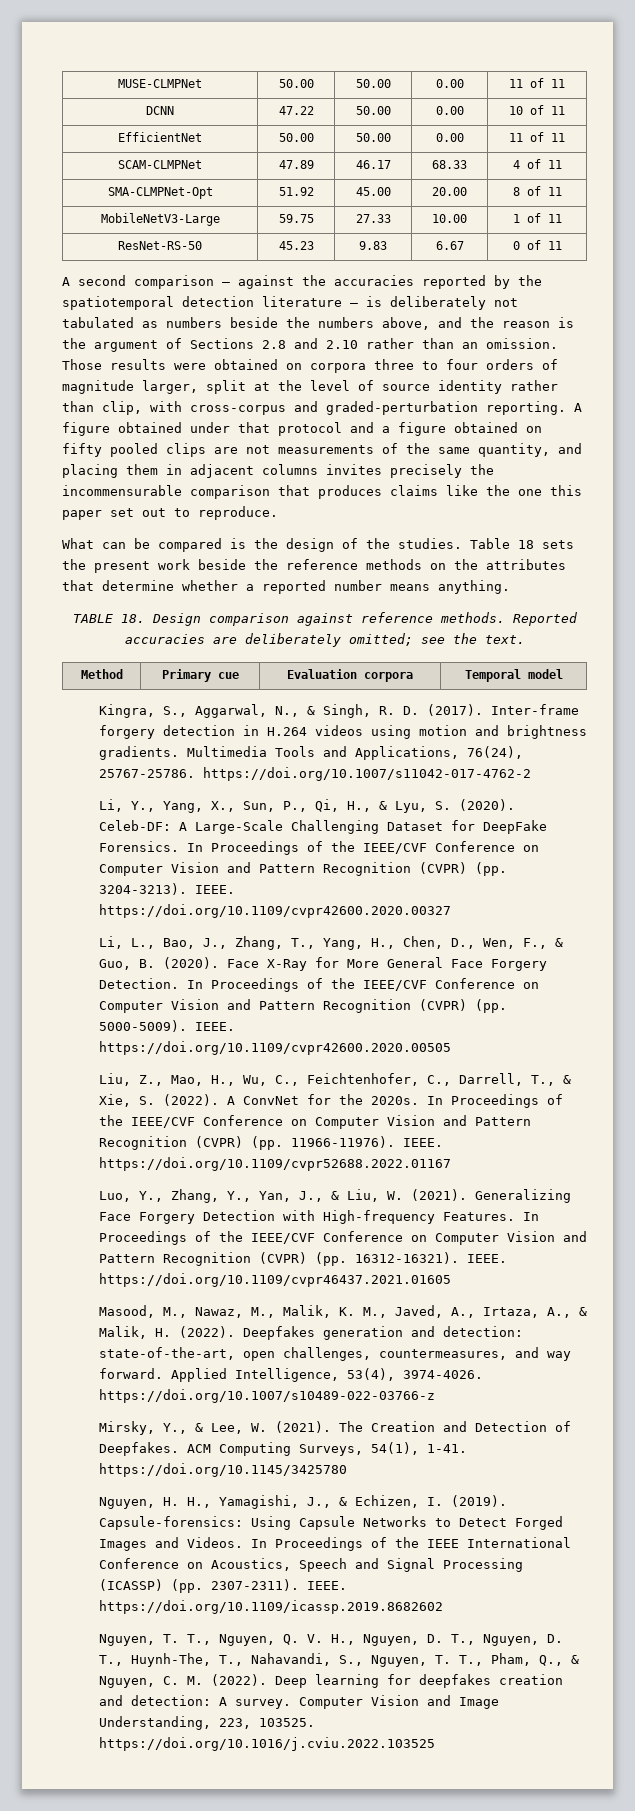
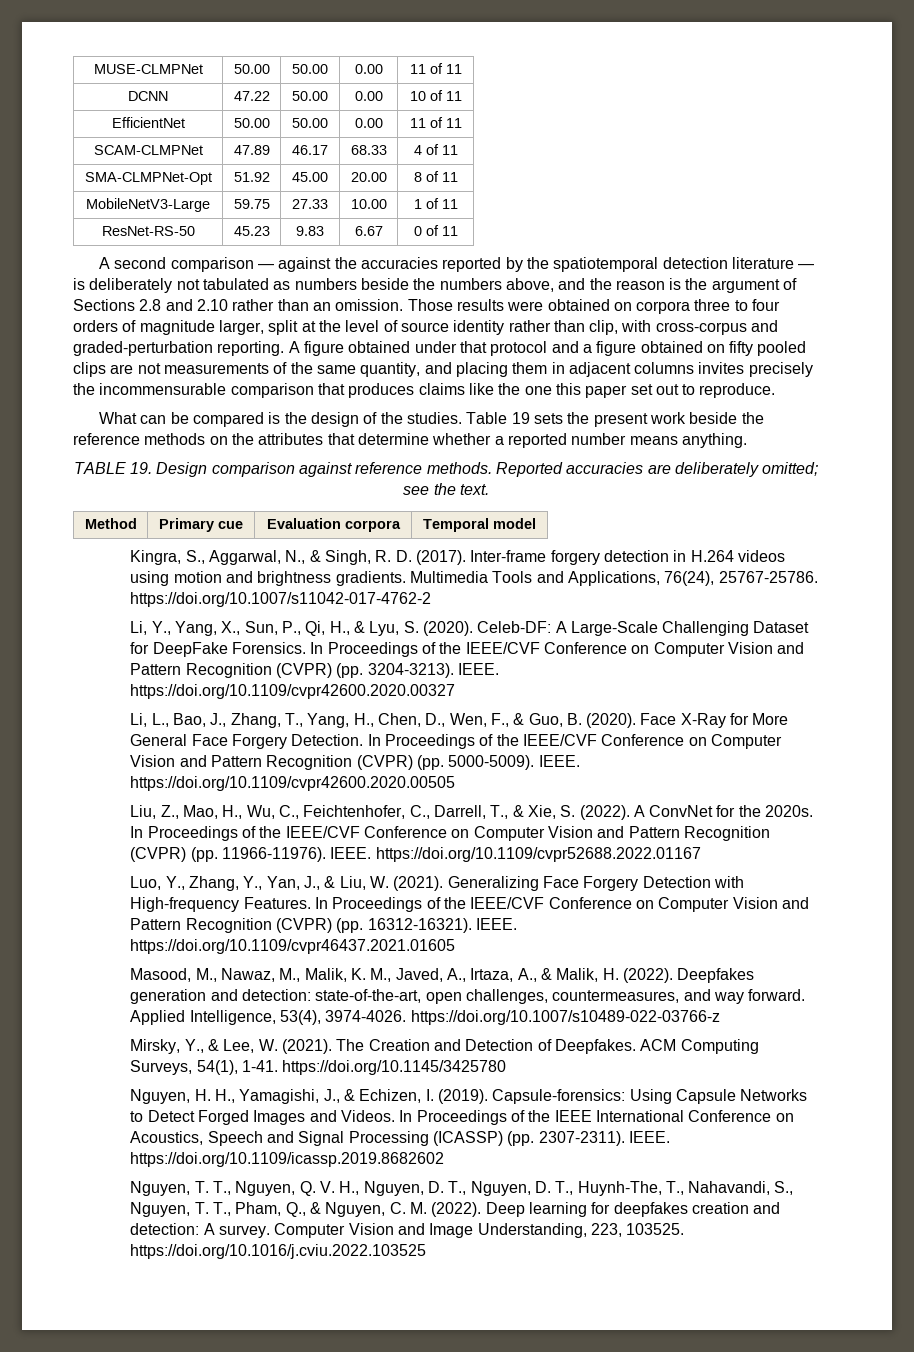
- Table 18 sets the present work beside the reference methods on the attributes that determine whether a reported number means anything.
+ Table 19 sets the present work beside the reference methods on the attributes that determine whether a reported number means anything.
- TABLE 18. Design comparison against reference methods.
+ TABLE 19. Design comparison against reference methods.

